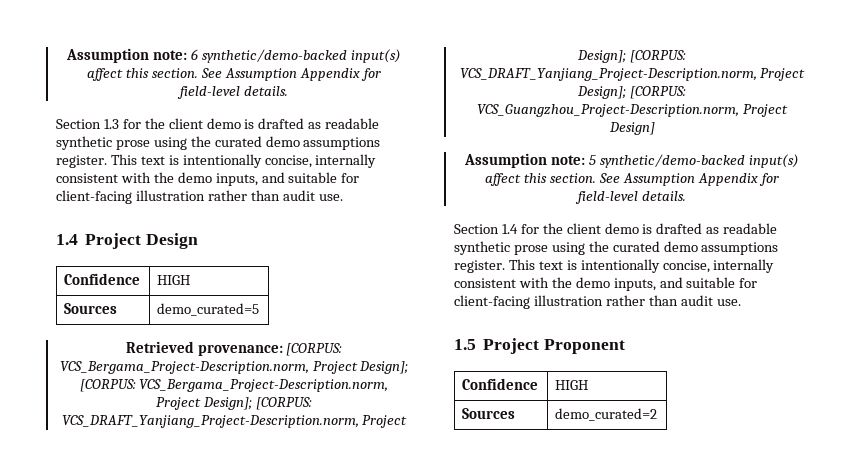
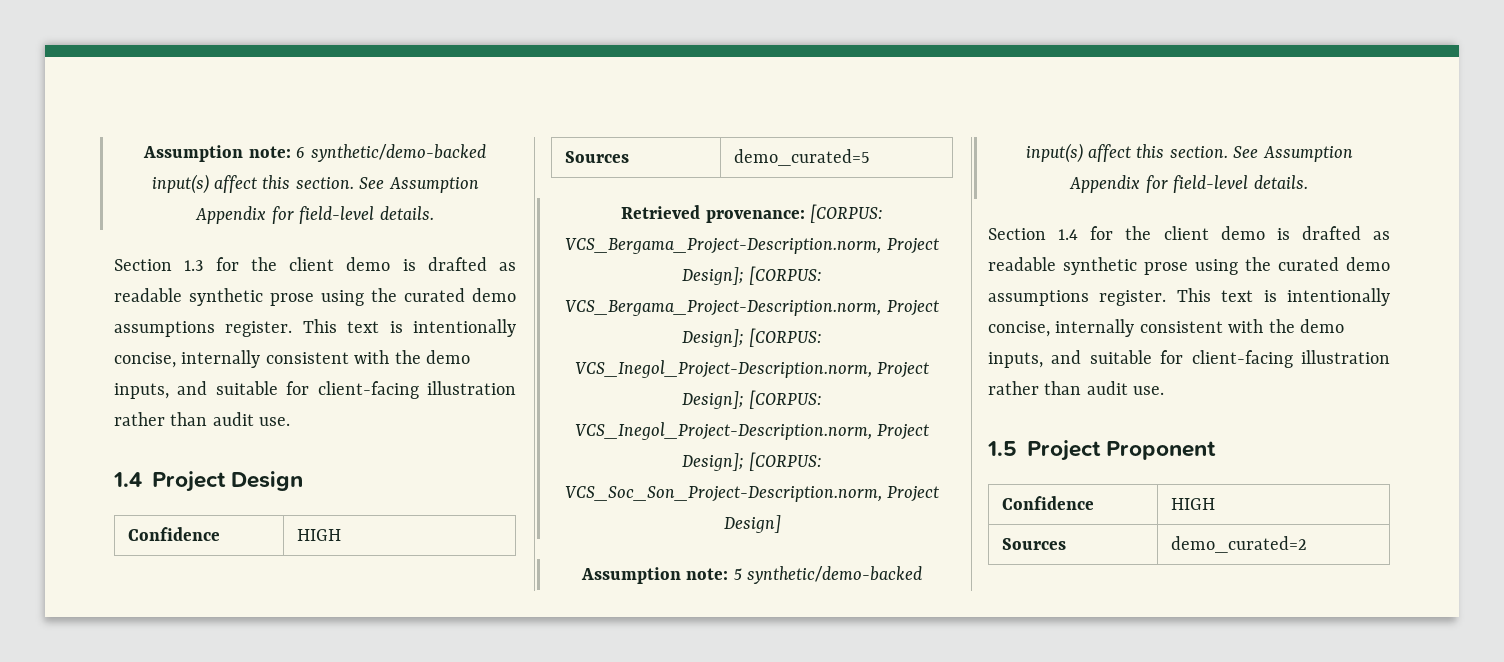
- Retrieved provenance: [CORPUS: VCS_Bergama_Project-Description.norm, Project Design]; [CORPUS: VCS_Bergama_Project-Description.norm, Project Design]; [CORPUS: VCS_DRAFT_Yanjiang_Project-Description.norm, Project Design]; [CORPUS: VCS_DRAFT_Yanjiang_Project-Description.norm, Project Design]; [CORPUS: VCS_Guangzhou_Project-Description.norm, Project Design]
+ Retrieved provenance: [CORPUS: VCS_Bergama_Project-Description.norm, Project Design]; [CORPUS: VCS_Bergama_Project-Description.norm, Project Design]; [CORPUS: VCS_Inegol_Project-Description.norm, Project Design]; [CORPUS: VCS_Inegol_Project-Description.norm, Project Design]; [CORPUS: VCS_Soc_Son_Project-Description.norm, Project Design]

